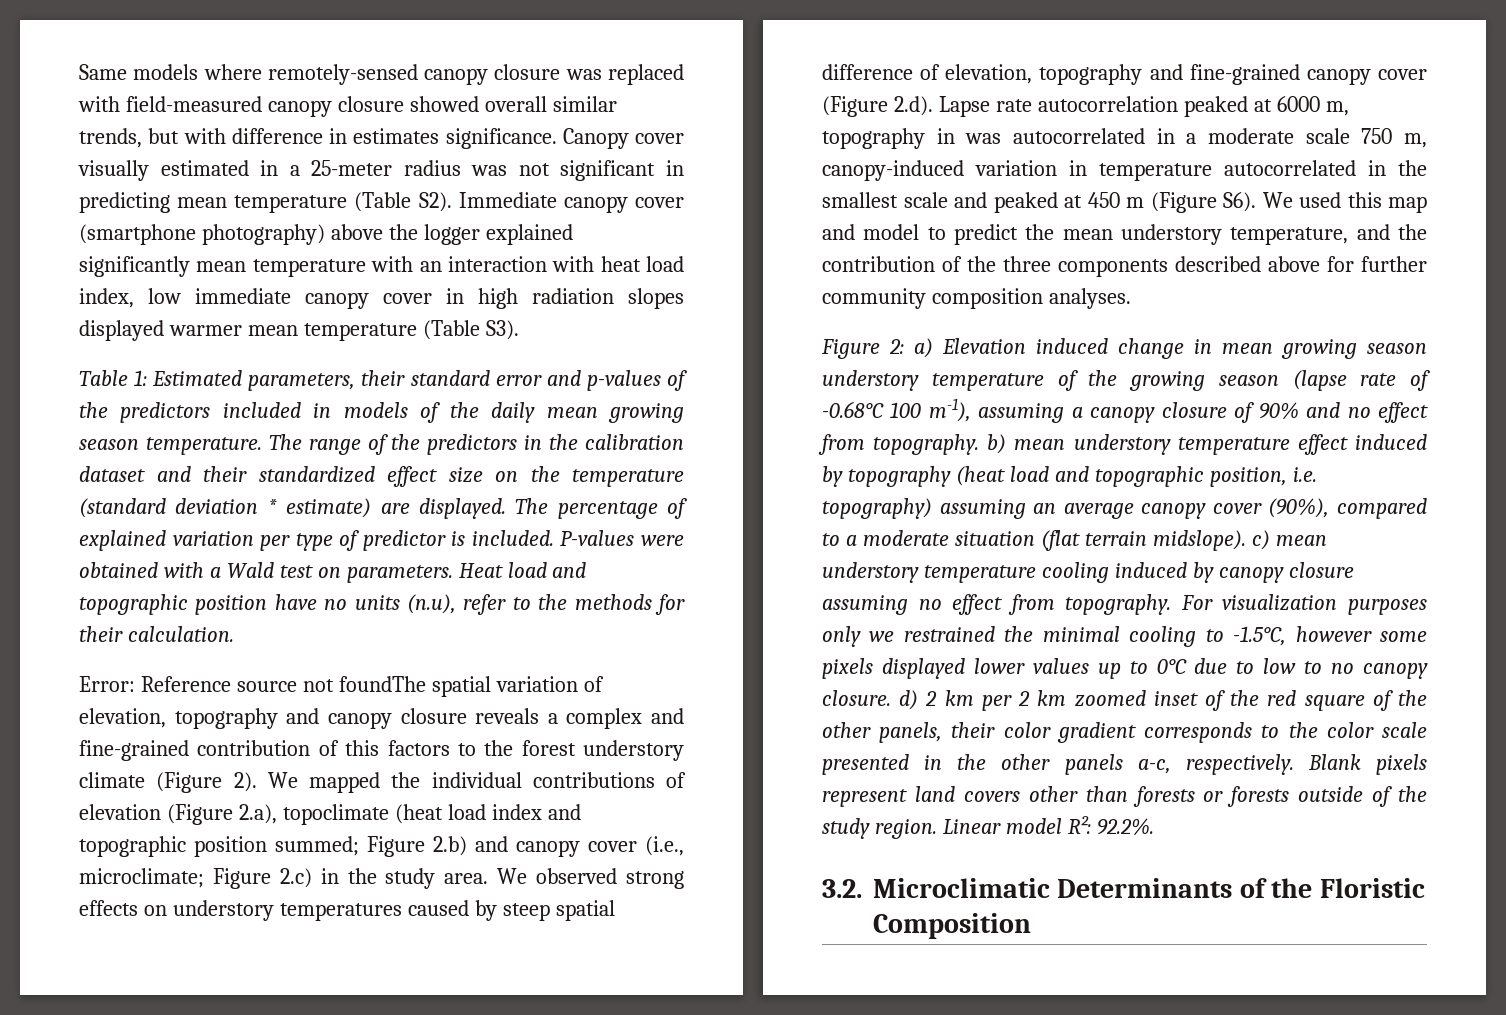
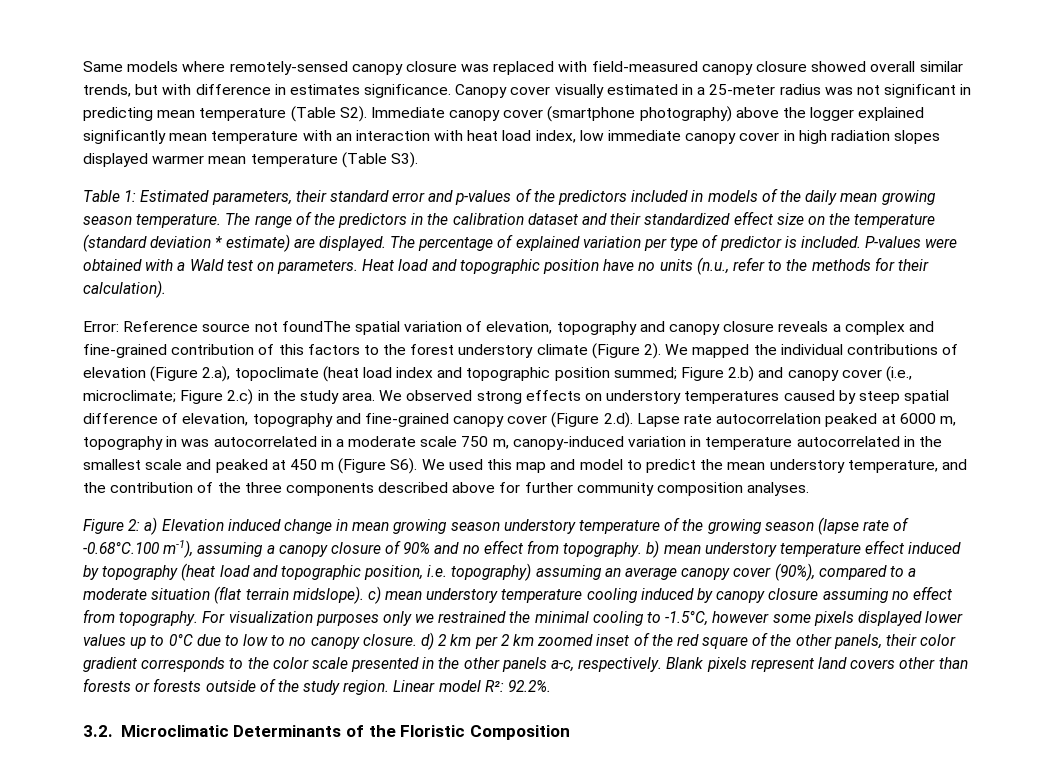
- Heat load and topographic position have no units (n.u), refer to the methods for their calculation.
+ Heat load and topographic position have no units (n.u., refer to the methods for their calculation).
- a) Elevation induced change in mean growing season understory temperature of the growing season (lapse rate of -0.68°C 100 m-1), assuming a canopy closure of 90% and no effect from topography. b) mean understory temperature effect induced by topography (heat load and topographic position, i.e. topography) assuming an average canopy cover (90%), compared to a moderate situation (flat terrain midslope). c) mean understory temperature cooling induced by canopy closure assuming no effect from topography.
+ a) Elevation induced change in mean growing season understory temperature of the growing season (lapse rate of -0.68°C.100 m-1), assuming a canopy closure of 90% and no effect from topography. b) mean understory temperature effect induced by topography (heat load and topographic position, i.e. topography) assuming an average canopy cover (90%), compared to a moderate situation (flat terrain midslope). c) mean understory temperature cooling induced by canopy closure assuming no effect from topography.

